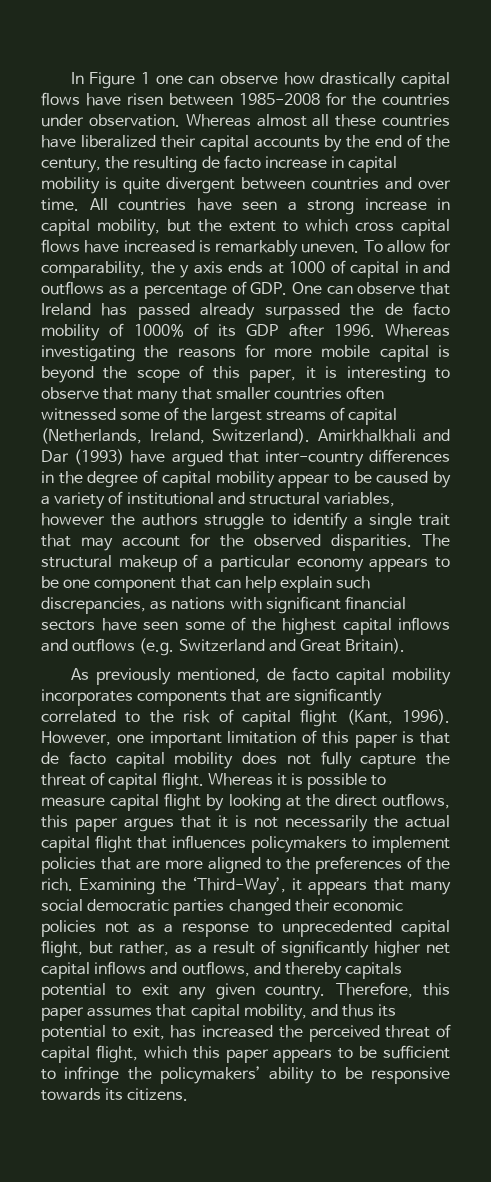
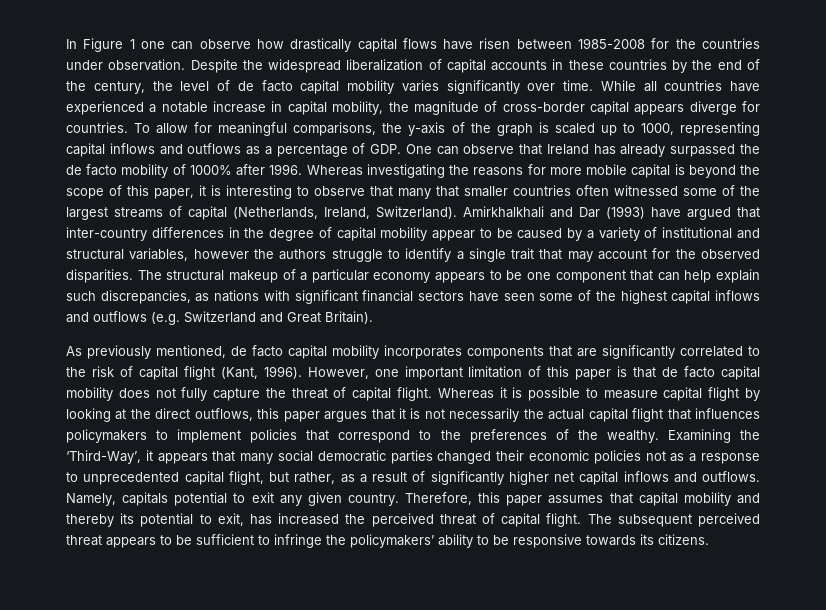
- Whereas almost all these countries have liberalized their capital accounts by the end of the century, the resulting de facto increase in capital mobility is quite divergent between countries and over time. All countries have seen a strong increase in capital mobility, but the extent to which cross capital flows have increased is remarkably uneven. To allow for comparability, the y axis ends at 1000 of capital in and outflows as a percentage of GDP. One can observe that Ireland has passed already surpassed the de facto mobility of 1000% of its GDP after 1996.
+ Despite the widespread liberalization of capital accounts in these countries by the end of the century, the level of de facto capital mobility varies significantly over time. While all countries have experienced a notable increase in capital mobility, the magnitude of cross-border capital appears diverge for countries. To allow for meaningful comparisons, the y-axis of the graph is scaled up to 1000, representing capital inflows and outflows as a percentage of GDP. One can observe that Ireland has already surpassed the de facto mobility of 1000% after 1996.
- Whereas it is possible to measure capital flight by looking at the direct outflows, this paper argues that it is not necessarily the actual capital flight that influences policymakers to implement policies that are more aligned to the preferences of the rich.
+ Whereas it is possible to measure capital flight by looking at the direct outflows, this paper argues that it is not necessarily the actual capital flight that influences policymakers to implement policies that correspond to the preferences of the wealthy.
- Examining the ‘Third-Way’, it appears that many social democratic parties changed their economic policies not as a response to unprecedented capital flight, but rather, as a result of significantly higher net capital inflows and outflows, and thereby capitals potential to exit any given country.
+ Examining the ‘Third-Way’, it appears that many social democratic parties changed their economic policies not as a response to unprecedented capital flight, but rather, as a result of significantly higher net capital inflows and outflows. Namely, capitals potential to exit any given country.
- Therefore, this paper assumes that capital mobility, and thus its potential to exit, has increased the perceived threat of capital flight, which this paper appears to be sufficient to infringe the policymakers’ ability to be responsive towards its citizens.
+ Therefore, this paper assumes that capital mobility and thereby its potential to exit, has increased the perceived threat of capital flight. The subsequent perceived threat appears to be sufficient to infringe the policymakers’ ability to be responsive towards its citizens.

